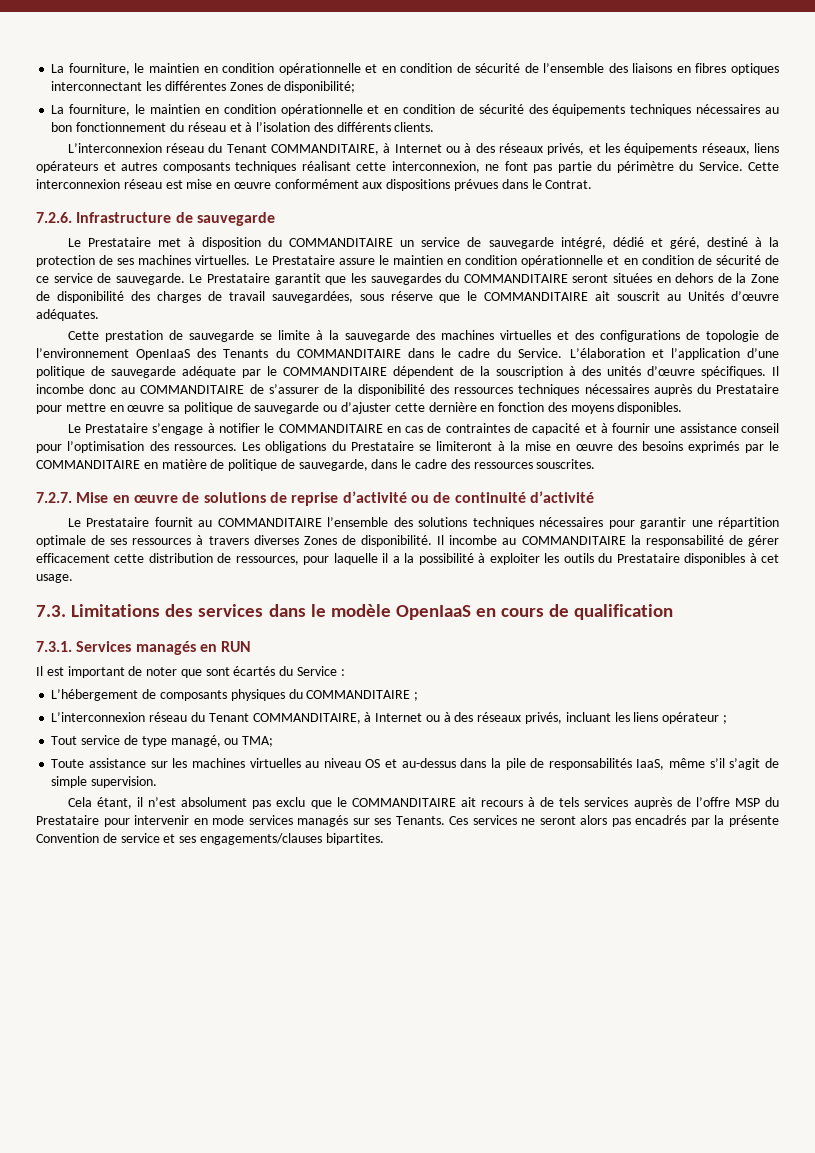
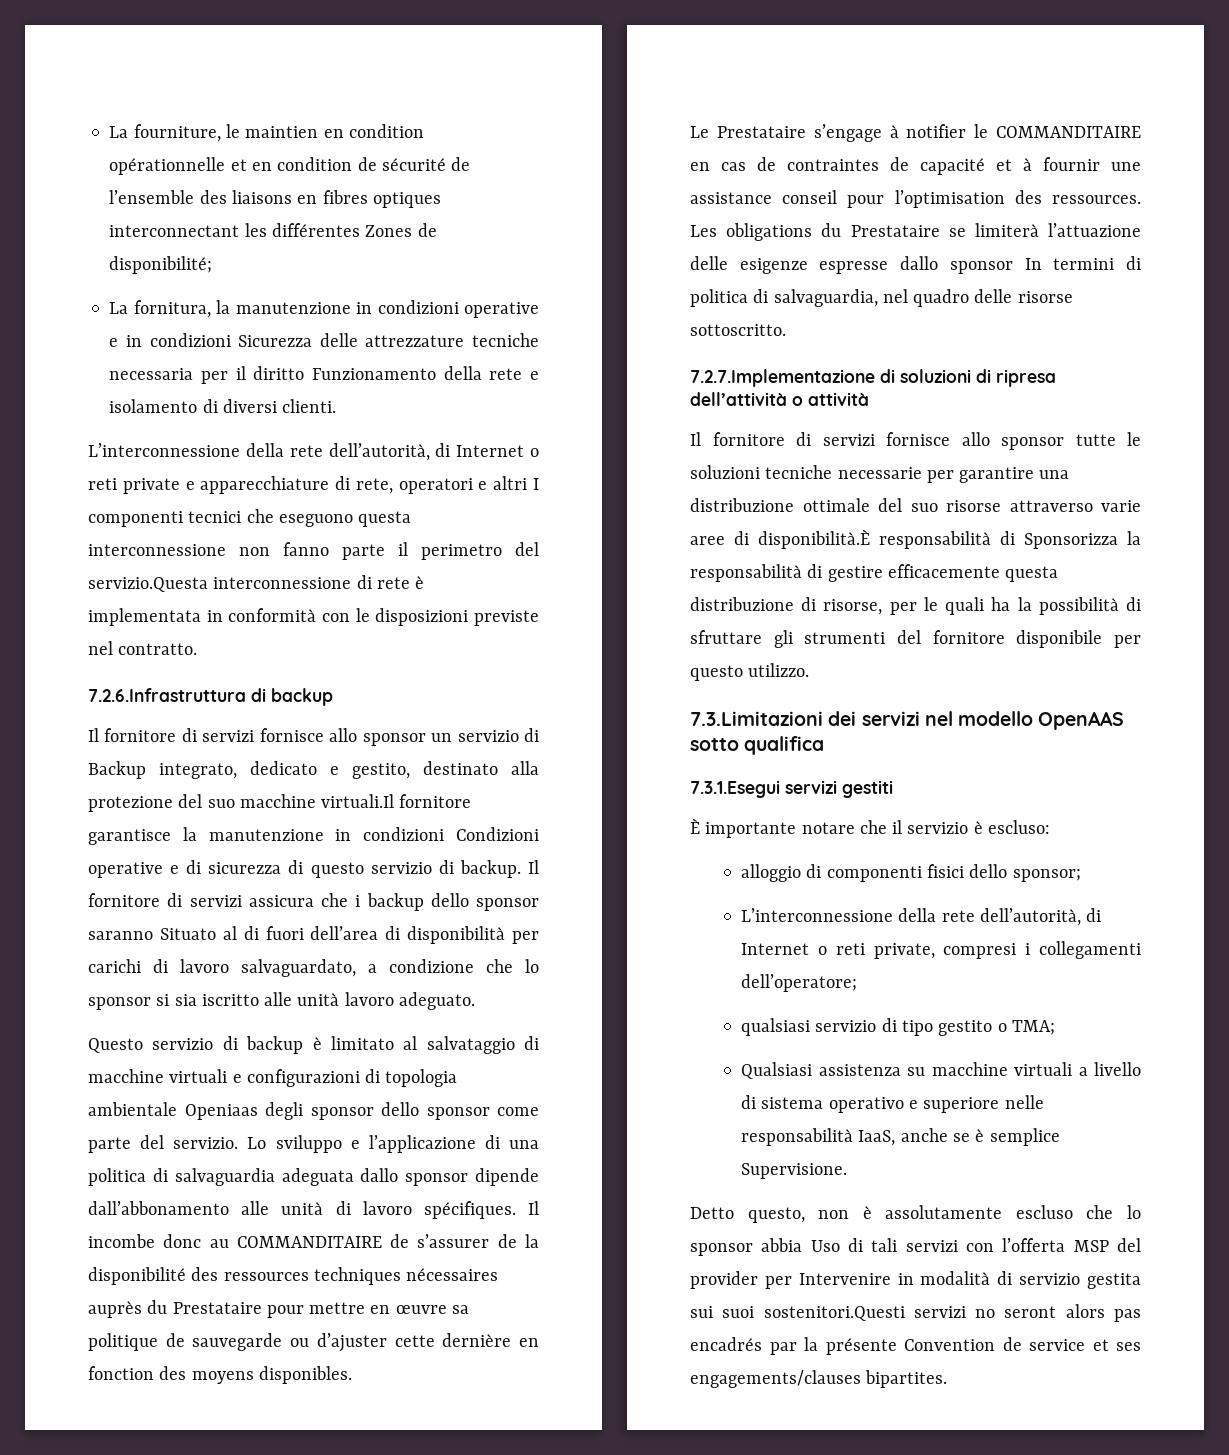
- La fourniture, le maintien en condition opérationnelle et en condition de sécurité des équipements techniques nécessaires au bon fonctionnement du réseau et à l’isolation des différents clients.
- L’interconnexion réseau du Tenant COMMANDITAIRE, à Internet ou à des réseaux privés, et les équipements réseaux, liens opérateurs et autres composants techniques réalisant cette interconnexion, ne font pas partie du périmètre du Service. Cette interconnexion réseau est mise en œuvre conformément aux dispositions prévues dans le Contrat.
- 7.2.6. Infrastructure de sauvegarde
- Le Prestataire met à disposition du COMMANDITAIRE un service de sauvegarde intégré, dédié et géré, destiné à la protection de ses machines virtuelles. Le Prestataire assure le maintien en condition opérationnelle et en condition de sécurité de ce service de sauvegarde. Le Prestataire garantit que les sauvegardes du COMMANDITAIRE seront situées en dehors de la Zone de disponibilité des charges de travail sauvegardées, sous réserve que le COMMANDITAIRE ait souscrit au Unités d’œuvre adéquates.
- Cette prestation de sauvegarde se limite à la sauvegarde des machines virtuelles et des configurations de topologie de l’environnement OpenIaaS des Tenants du COMMANDITAIRE dans le cadre du Service. L’élaboration et l’application d’une politique de sauvegarde adéquate par le COMMANDITAIRE dépendent de la souscription à des unités d’œuvre spécifiques.
+ La fornitura, la manutenzione in condizioni operative e in condizioni Sicurezza delle attrezzature tecniche necessaria per il diritto Funzionamento della rete e isolamento di diversi clienti.
+ L’interconnessione della rete dell’autorità, di Internet o reti private e apparecchiature di rete, operatori e altri I componenti tecnici che eseguono questa interconnessione non fanno parte il perimetro del servizio.Questa interconnessione di rete è implementata in conformità con le disposizioni previste nel contratto.
+ 7.2.6.Infrastruttura di backup
+ Il fornitore di servizi fornisce allo sponsor un servizio di Backup integrato, dedicato e gestito, destinato alla protezione del suo macchine virtuali.Il fornitore garantisce la manutenzione in condizioni Condizioni operative e di sicurezza di questo servizio di backup. Il fornitore di servizi assicura che i backup dello sponsor saranno Situato al di fuori dell’area di disponibilità per carichi di lavoro salvaguardato, a condizione che lo sponsor si sia iscritto alle unità lavoro adeguato.
+ Questo servizio di backup è limitato al salvataggio di macchine virtuali e configurazioni di topologia ambientale Openiaas degli sponsor dello sponsor come parte del servizio. Lo sviluppo e l’applicazione di una politica di salvaguardia adeguata dallo sponsor dipende dall’abbonamento alle unità di lavoro spécifiques.
- Les obligations du Prestataire se limiteront à la mise en œuvre des besoins exprimés par le COMMANDITAIRE en matière de politique de sauvegarde, dans le cadre des ressources souscrites.
- 7.2.7. Mise en œuvre de solutions de reprise d’activité ou de continuité d’activité
- Le Prestataire fournit au COMMANDITAIRE l’ensemble des solutions techniques nécessaires pour garantir une répartition optimale de ses ressources à travers diverses Zones de disponibilité. Il incombe au COMMANDITAIRE la responsabilité de gérer efficacement cette distribution de ressources, pour laquelle il a la possibilité à exploiter les outils du Prestataire disponibles à cet usage.
- 7.3. Limitations des services dans le modèle OpenIaaS en cours de qualification
- 7.3.1. Services managés en RUN
- Il est important de noter que sont écartés du Service :
- L’hébergement de composants physiques du COMMANDITAIRE ;
- L’interconnexion réseau du Tenant COMMANDITAIRE, à Internet ou à des réseaux privés, incluant les liens opérateur ;
- Tout service de type managé, ou TMA;
- Toute assistance sur les machines virtuelles au niveau OS et au-dessus dans la pile de responsabilités IaaS, même s’il s’agit de simple supervision.
- Cela étant, il n’est absolument pas exclu que le COMMANDITAIRE ait recours à de tels services auprès de l’offre MSP du Prestataire pour intervenir en mode services managés sur ses Tenants. Ces services ne seront alors pas encadrés par la présente Convention de service et ses engagements/clauses bipartites.
+ Les obligations du Prestataire se limiterà l’attuazione delle esigenze espresse dallo sponsor In termini di politica di salvaguardia, nel quadro delle risorse sottoscritto.
+ 7.2.7.Implementazione di soluzioni di ripresa dell’attività o attività
+ Il fornitore di servizi fornisce allo sponsor tutte le soluzioni tecniche necessarie per garantire una distribuzione ottimale del suo risorse attraverso varie aree di disponibilità.È responsabilità di Sponsorizza la responsabilità di gestire efficacemente questa distribuzione di risorse, per le quali ha la possibilità di sfruttare gli strumenti del fornitore disponibile per questo utilizzo.
+ 7.3.Limitazioni dei servizi nel modello OpenAAS sotto qualifica
+ 7.3.1.Esegui servizi gestiti
+ È importante notare che il servizio è escluso:
+ alloggio di componenti fisici dello sponsor;
+ L’interconnessione della rete dell’autorità, di Internet o reti private, compresi i collegamenti dell’operatore;
+ qualsiasi servizio di tipo gestito o TMA;
+ Qualsiasi assistenza su macchine virtuali a livello di sistema operativo e superiore nelle responsabilità IaaS, anche se è semplice Supervisione.
+ Detto questo, non è assolutamente escluso che lo sponsor abbia Uso di tali servizi con l’offerta MSP del provider per Intervenire in modalità di servizio gestita sui suoi sostenitori.Questi servizi no seront alors pas encadrés par la présente Convention de service et ses engagements/clauses bipartites.

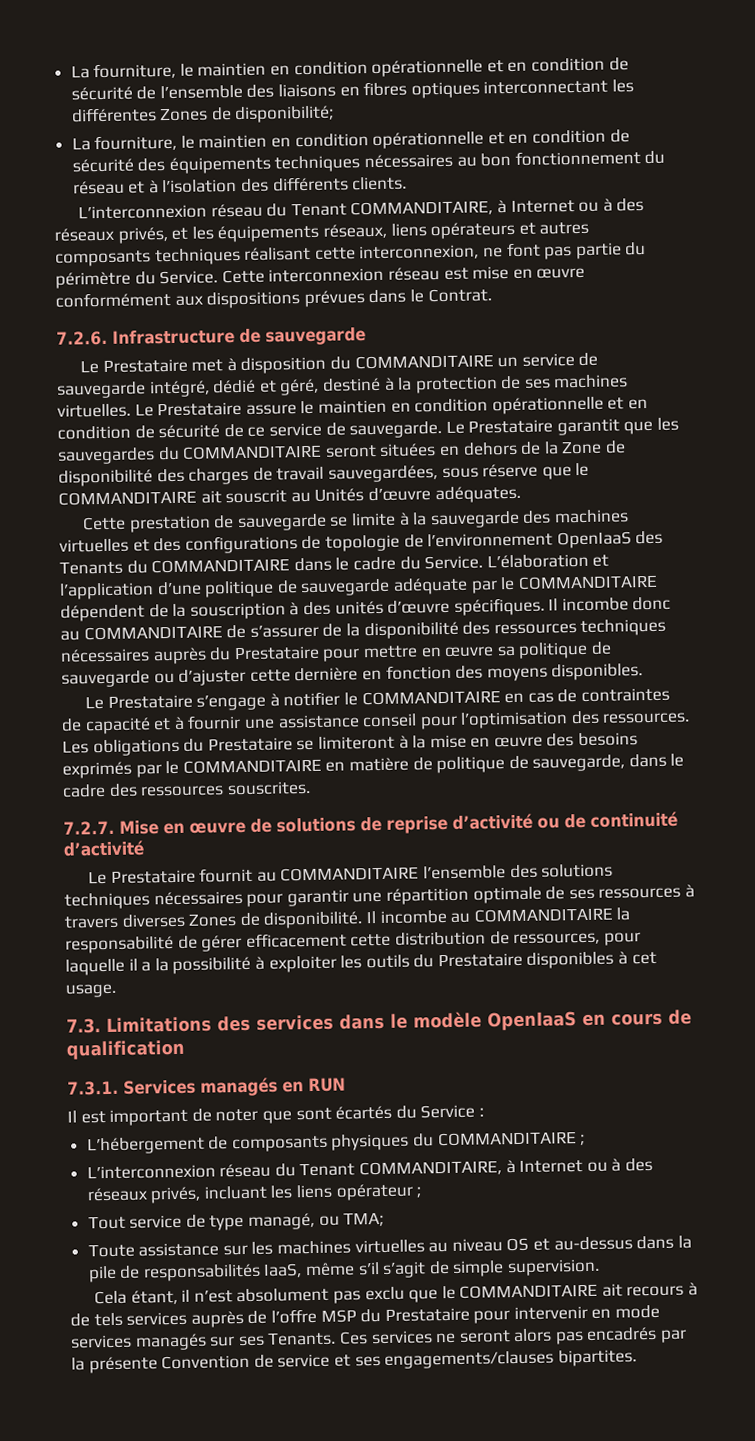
- La fornitura, la manutenzione in condizioni operative e in condizioni Sicurezza delle attrezzature tecniche necessaria per il diritto Funzionamento della rete e isolamento di diversi clienti.
- L’interconnessione della rete dell’autorità, di Internet o reti private e apparecchiature di rete, operatori e altri I componenti tecnici che eseguono questa interconnessione non fanno parte il perimetro del servizio.Questa interconnessione di rete è implementata in conformità con le disposizioni previste nel contratto.
- 7.2.6.Infrastruttura di backup
- Il fornitore di servizi fornisce allo sponsor un servizio di Backup integrato, dedicato e gestito, destinato alla protezione del suo macchine virtuali.Il fornitore garantisce la manutenzione in condizioni Condizioni operative e di sicurezza di questo servizio di backup. Il fornitore di servizi assicura che i backup dello sponsor saranno Situato al di fuori dell’area di disponibilità per carichi di lavoro salvaguardato, a condizione che lo sponsor si sia iscritto alle unità lavoro adeguato.
- Questo servizio di backup è limitato al salvataggio di macchine virtuali e configurazioni di topologia ambientale Openiaas degli sponsor dello sponsor come parte del servizio. Lo sviluppo e l’applicazione di una politica di salvaguardia adeguata dallo sponsor dipende dall’abbonamento alle unità di lavoro spécifiques.
+ La fourniture, le maintien en condition opérationnelle et en condition de sécurité des équipements techniques nécessaires au bon fonctionnement du réseau et à l’isolation des différents clients.
+ L’interconnexion réseau du Tenant COMMANDITAIRE, à Internet ou à des réseaux privés, et les équipements réseaux, liens opérateurs et autres composants techniques réalisant cette interconnexion, ne font pas partie du périmètre du Service. Cette interconnexion réseau est mise en œuvre conformément aux dispositions prévues dans le Contrat.
+ 7.2.6. Infrastructure de sauvegarde
+ Le Prestataire met à disposition du COMMANDITAIRE un service de sauvegarde intégré, dédié et géré, destiné à la protection de ses machines virtuelles. Le Prestataire assure le maintien en condition opérationnelle et en condition de sécurité de ce service de sauvegarde. Le Prestataire garantit que les sauvegardes du COMMANDITAIRE seront situées en dehors de la Zone de disponibilité des charges de travail sauvegardées, sous réserve que le COMMANDITAIRE ait souscrit au Unités d’œuvre adéquates.
+ Cette prestation de sauvegarde se limite à la sauvegarde des machines virtuelles et des configurations de topologie de l’environnement OpenIaaS des Tenants du COMMANDITAIRE dans le cadre du Service. L’élaboration et l’application d’une politique de sauvegarde adéquate par le COMMANDITAIRE dépendent de la souscription à des unités d’œuvre spécifiques.
- Les obligations du Prestataire se limiterà l’attuazione delle esigenze espresse dallo sponsor In termini di politica di salvaguardia, nel quadro delle risorse sottoscritto.
- 7.2.7.Implementazione di soluzioni di ripresa dell’attività o attività
- Il fornitore di servizi fornisce allo sponsor tutte le soluzioni tecniche necessarie per garantire una distribuzione ottimale del suo risorse attraverso varie aree di disponibilità.È responsabilità di Sponsorizza la responsabilità di gestire efficacemente questa distribuzione di risorse, per le quali ha la possibilità di sfruttare gli strumenti del fornitore disponibile per questo utilizzo.
- 7.3.Limitazioni dei servizi nel modello OpenAAS sotto qualifica
- 7.3.1.Esegui servizi gestiti
- È importante notare che il servizio è escluso:
- alloggio di componenti fisici dello sponsor;
- L’interconnessione della rete dell’autorità, di Internet o reti private, compresi i collegamenti dell’operatore;
- qualsiasi servizio di tipo gestito o TMA;
- Qualsiasi assistenza su macchine virtuali a livello di sistema operativo e superiore nelle responsabilità IaaS, anche se è semplice Supervisione.
- Detto questo, non è assolutamente escluso che lo sponsor abbia Uso di tali servizi con l’offerta MSP del provider per Intervenire in modalità di servizio gestita sui suoi sostenitori.Questi servizi no seront alors pas encadrés par la présente Convention de service et ses engagements/clauses bipartites.
+ Les obligations du Prestataire se limiteront à la mise en œuvre des besoins exprimés par le COMMANDITAIRE en matière de politique de sauvegarde, dans le cadre des ressources souscrites.
+ 7.2.7. Mise en œuvre de solutions de reprise d’activité ou de continuité d’activité
+ Le Prestataire fournit au COMMANDITAIRE l’ensemble des solutions techniques nécessaires pour garantir une répartition optimale de ses ressources à travers diverses Zones de disponibilité. Il incombe au COMMANDITAIRE la responsabilité de gérer efficacement cette distribution de ressources, pour laquelle il a la possibilité à exploiter les outils du Prestataire disponibles à cet usage.
+ 7.3. Limitations des services dans le modèle OpenIaaS en cours de qualification
+ 7.3.1. Services managés en RUN
+ Il est important de noter que sont écartés du Service :
+ L’hébergement de composants physiques du COMMANDITAIRE ;
+ L’interconnexion réseau du Tenant COMMANDITAIRE, à Internet ou à des réseaux privés, incluant les liens opérateur ;
+ Tout service de type managé, ou TMA;
+ Toute assistance sur les machines virtuelles au niveau OS et au-dessus dans la pile de responsabilités IaaS, même s’il s’agit de simple supervision.
+ Cela étant, il n’est absolument pas exclu que le COMMANDITAIRE ait recours à de tels services auprès de l’offre MSP du Prestataire pour intervenir en mode services managés sur ses Tenants. Ces services ne seront alors pas encadrés par la présente Convention de service et ses engagements/clauses bipartites.

